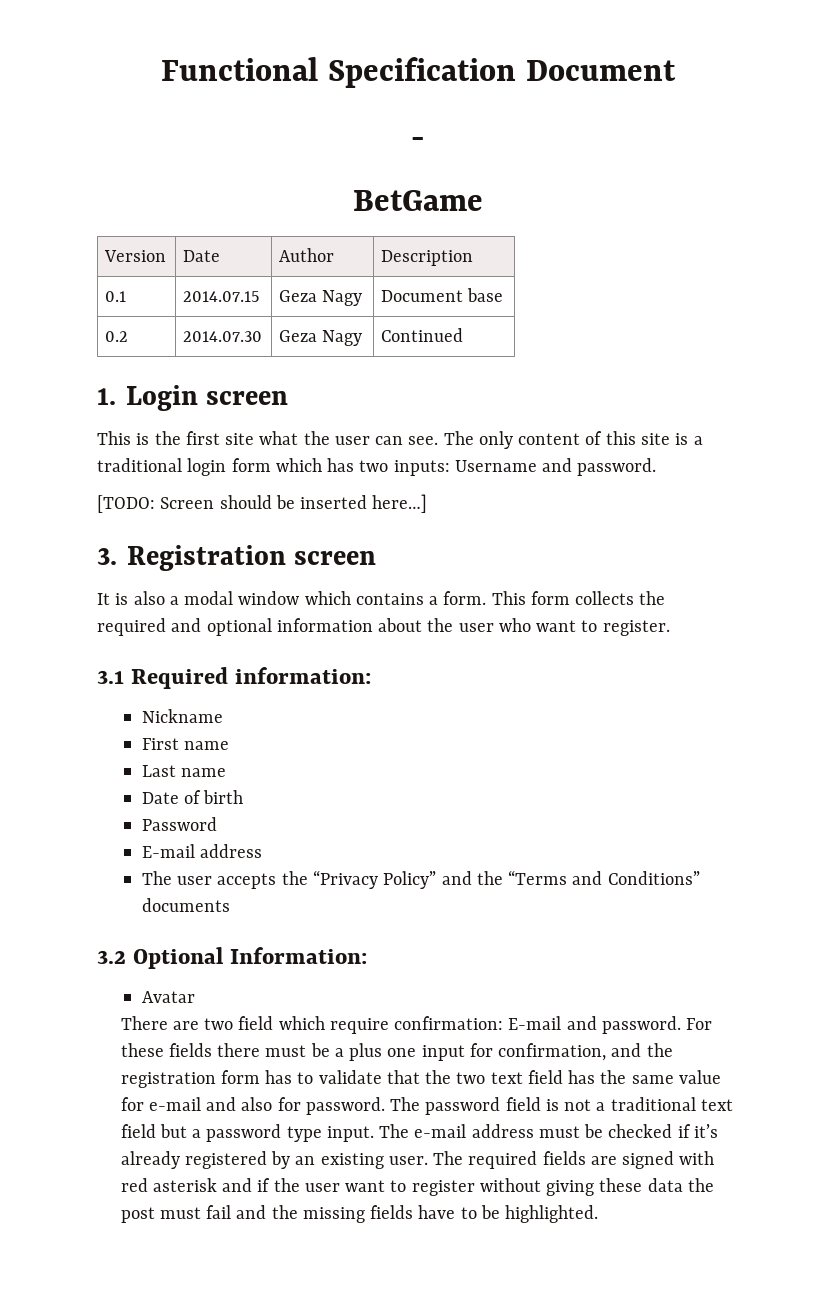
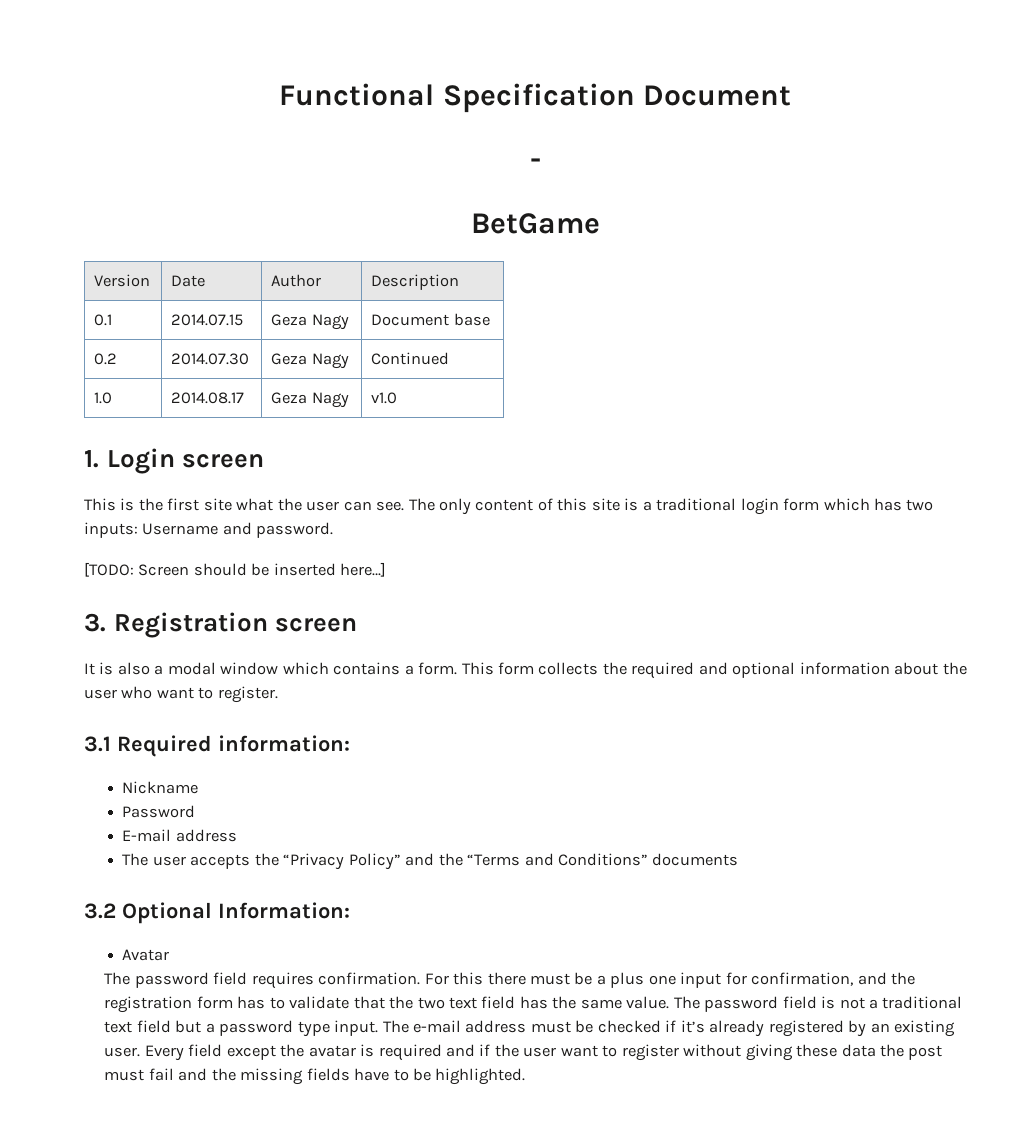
+ 1.0 | 2014.08.17 | Geza Nagy | v1.0
- First name
- Last name
- Date of birth
- There are two field which require confirmation: E-mail and password. For these fields there must be a plus one input for confirmation, and the registration form has to validate that the two text field has the same value for e-mail and also for password.
+ The password field requires confirmation. For this there must be a plus one input for confirmation, and the registration form has to validate that the two text field has the same value.
- The required fields are signed with red asterisk and if the user want to register without giving these data the post must fail and the missing fields have to be highlighted.
+ Every field except the avatar is required and if the user want to register without giving these data the post must fail and the missing fields have to be highlighted.

